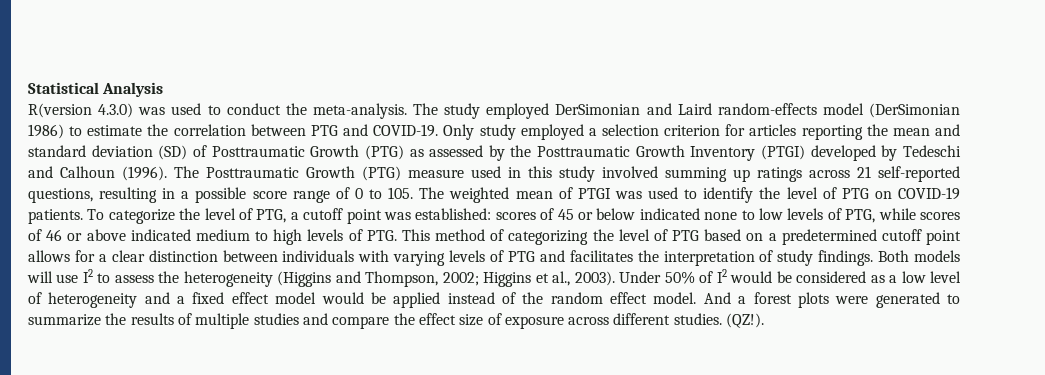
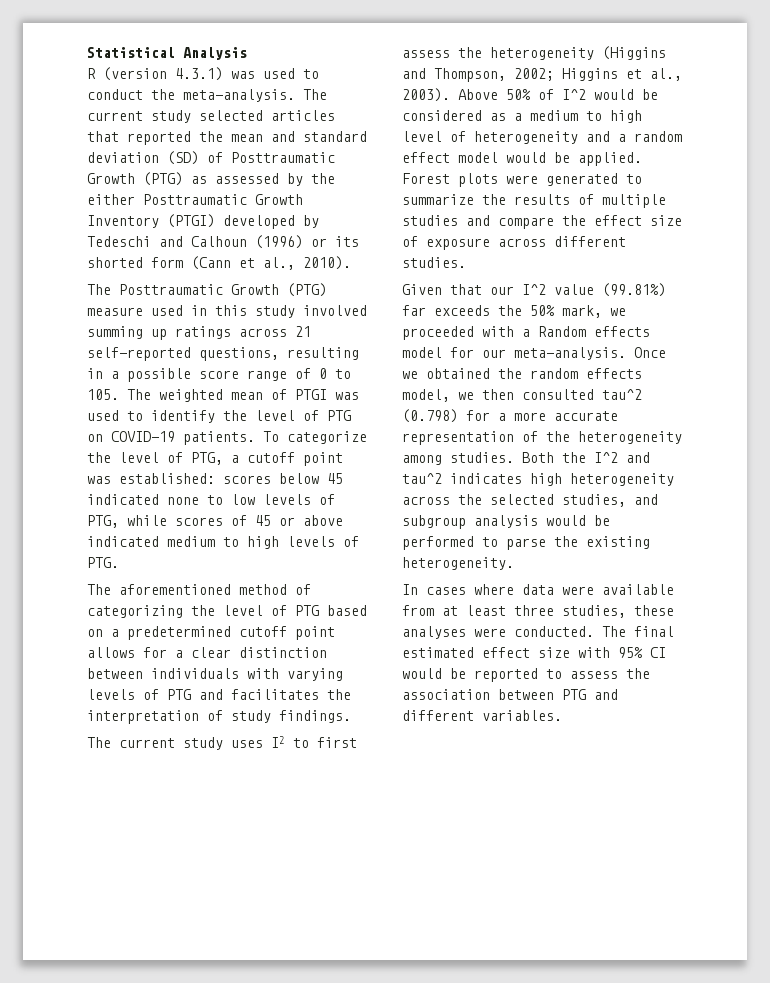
- R(version 4.3.0) was used to conduct the meta-analysis.
+ R (version 4.3.1) was used to conduct the meta-analysis.
- The study employed DerSimonian and Laird random-effects model (DerSimonian 1986) to estimate the correlation between PTG and COVID-19. Only study employed a selection criterion for articles reporting the mean and standard deviation (SD) of Posttraumatic Growth (PTG) as assessed by the Posttraumatic Growth Inventory (PTGI) developed by Tedeschi and Calhoun (1996). The Posttraumatic Growth (PTG) measure used in this study involved summing up ratings across 21 self-reported questions, resulting in a possible score range of 0 to 105. The weighted mean of PTGI was used to identify the level of PTG on COVID-19 patients.
+ The current study selected articles that reported the mean and standard deviation (SD) of Posttraumatic Growth (PTG) as assessed by the either Posttraumatic Growth Inventory (PTGI) developed by Tedeschi and Calhoun (1996) or its shorted form (Cann et al., 2010).
+ The Posttraumatic Growth (PTG) measure used in this study involved summing up ratings across 21 self-reported questions, resulting in a possible score range of 0 to 105. The weighted mean of PTGI was used to identify the level of PTG on COVID-19 patients.
- scores of 45 or below indicated none to low levels of PTG, while scores of 46 or above indicated medium to high levels of PTG. This method of categorizing the level of PTG based on a predetermined cutoff point allows for a clear distinction between individuals with varying levels of PTG and facilitates the interpretation of study findings. Both models will use I2 to assess the heterogeneity (Higgins and Thompson, 2002;
+ scores below 45 indicated none to low levels of PTG, while scores of 45 or above indicated medium to high levels of PTG.
+ The aforementioned method of categorizing the level of PTG based on a predetermined cutoff point allows for a clear distinction between individuals with varying levels of PTG and facilitates the interpretation of study findings.
+ The current study uses I2 to first assess the heterogeneity (Higgins and Thompson, 2002;
- Under 50% of I2 would be considered as a low level of heterogeneity and a fixed effect model would be applied instead of the random effect model. And a forest plots were generated to summarize the results of multiple studies and compare the effect size of exposure across different studies. (QZ!).
+ Above 50% of I^2 would be considered as a medium to high level of heterogeneity and a random effect model would be applied. Forest plots were generated to summarize the results of multiple studies and compare the effect size of exposure across different studies.
+ Given that our I^2 value (99.81%) far exceeds the 50% mark, we proceeded with a Random effects model for our meta-analysis. Once we obtained the random effects model, we then consulted tau^2 (0.798) for a more accurate representation of the heterogeneity among studies. Both the I^2 and tau^2 indicates high heterogeneity across the selected studies, and subgroup analysis would be performed to parse the existing heterogeneity.
+ In cases where data were available from at least three studies, these analyses were conducted. The final estimated effect size with 95% CI would be reported to assess the association between PTG and different variables.

